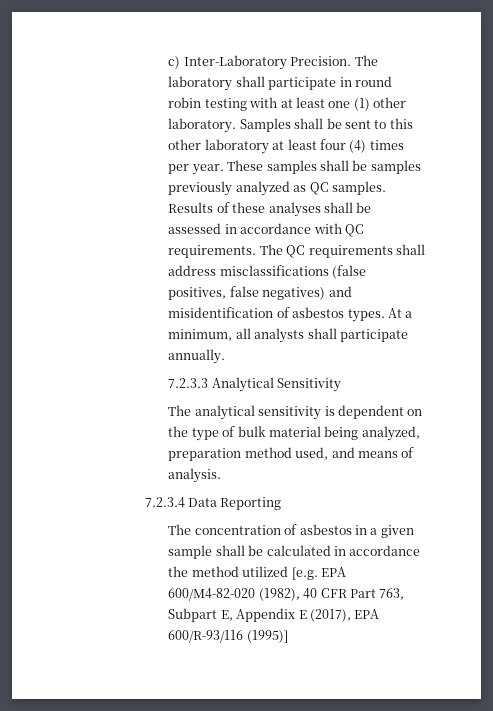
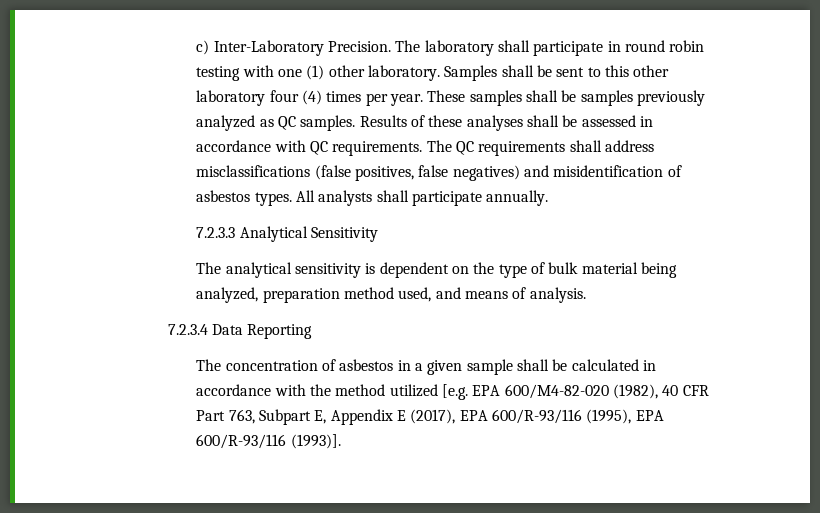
- The laboratory shall participate in round robin testing with at least one (1) other laboratory.
+ The laboratory shall participate in round robin testing with one (1) other laboratory.
- Samples shall be sent to this other laboratory at least four (4) times per year.
+ Samples shall be sent to this other laboratory four (4) times per year.
- At a minimum, all analysts shall participate annually.
+ All analysts shall participate annually.
- The concentration of asbestos in a given sample shall be calculated in accordance the method utilized [e.g. EPA 600/M4-82-020 (1982), 40 CFR Part 763, Subpart E, Appendix E (2017), EPA 600/R-93/116 (1995)]
+ The concentration of asbestos in a given sample shall be calculated in accordance with the method utilized [e.g. EPA 600/M4-82-020 (1982), 40 CFR Part 763, Subpart E, Appendix E (2017), EPA 600/R-93/116 (1995), EPA 600/R-93/116 (1993)].

